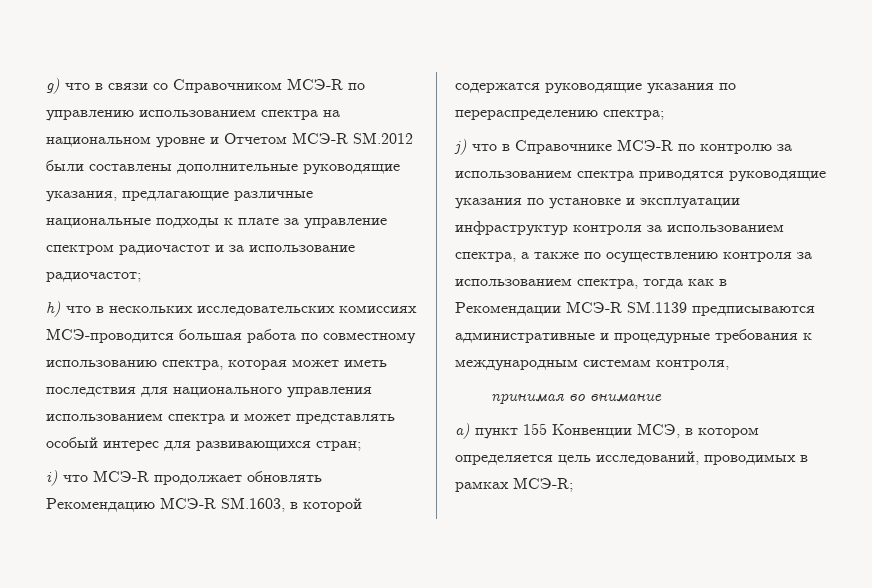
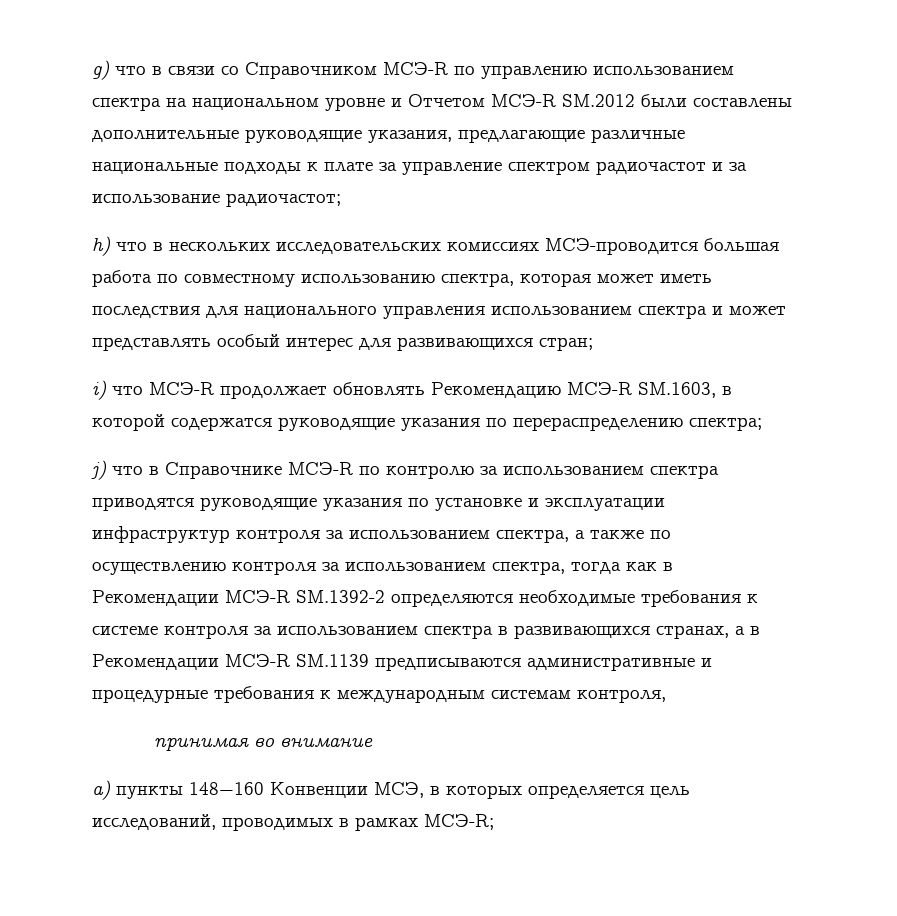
- j) что в Справочнике МСЭ-R по контролю за использованием спектра приводятся руководящие указания по установке и эксплуатации инфраструктур контроля за использованием спектра, а также по осуществлению контроля за использованием спектра, тогда как в Рекомендации МСЭ-R SM.1139 предписываются административные и процедурные требования к международным системам контроля,
+ j) что в Справочнике МСЭ-R по контролю за использованием спектра приводятся руководящие указания по установке и эксплуатации инфраструктур контроля за использованием спектра, а также по осуществлению контроля за использованием спектра, тогда как в Рекомендации МСЭ-R SM.1392-2 определяются необходимые требования к системе контроля за использованием спектра в развивающихся странах, а в Рекомендации МСЭ-R SM.1139 предписываются административные и процедурные требования к международным системам контроля,
- a) пункт 155 Конвенции МСЭ, в котором определяется цель исследований, проводимых в рамках МСЭ-R;
+ a) пункты 148−160 Конвенции МСЭ, в которых определяется цель исследований, проводимых в рамках МСЭ-R;

